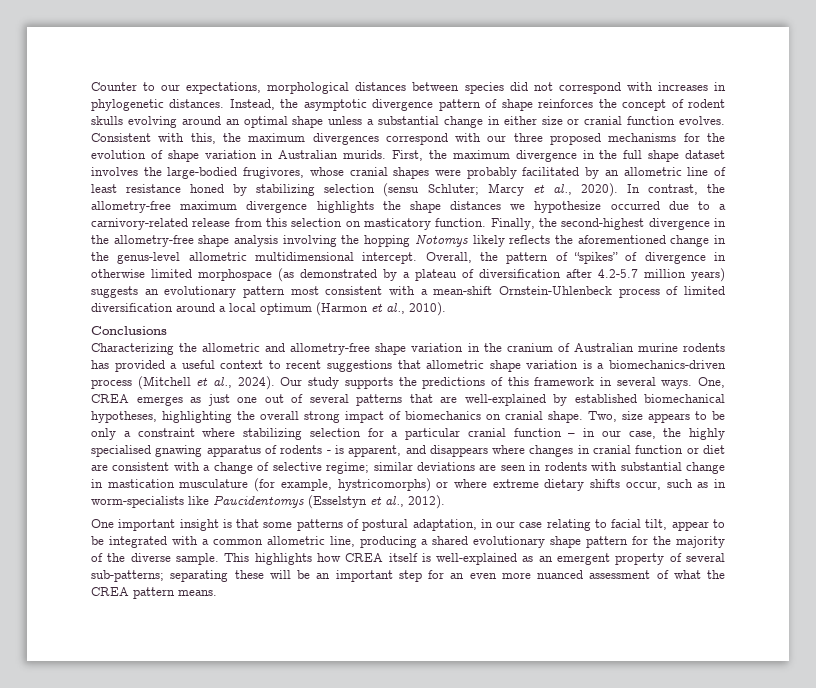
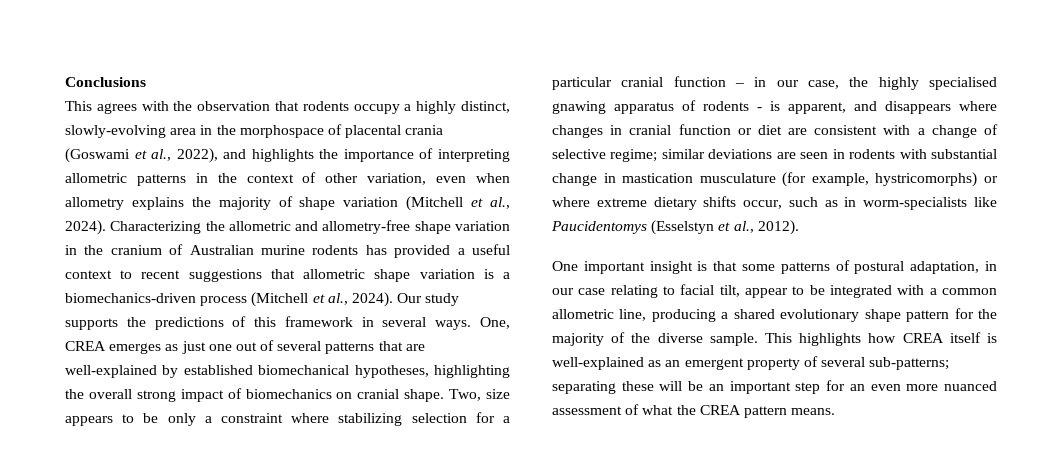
- Counter to our expectations, morphological distances between species did not correspond with increases in phylogenetic distances. Instead, the asymptotic divergence pattern of shape reinforces the concept of rodent skulls evolving around an optimal shape unless a substantial change in either size or cranial function evolves. Consistent with this, the maximum divergences correspond with our three proposed mechanisms for the evolution of shape variation in Australian murids. First, the maximum divergence in the full shape dataset involves the large-bodied frugivores, whose cranial shapes were probably facilitated by an allometric line of least resistance honed by stabilizing selection (sensu Schluter; Marcy et al., 2020). In contrast, the allometry-free maximum divergence highlights the shape distances we hypothesize occurred due to a carnivory-related release from this selection on masticatory function. Finally, the second-highest divergence in the allometry-free shape analysis involving the hopping Notomys likely reflects the aforementioned change in the genus-level allometric multidimensional intercept. Overall, the pattern of “spikes” of divergence in otherwise limited morphospace (as demonstrated by a plateau of diversification after 4.2-5.7 million years) suggests an evolutionary pattern most consistent with a mean-shift Ornstein-Uhlenbeck process of limited diversification around a local optimum (Harmon et al., 2010).
  Conclusions
- Characterizing the allometric and allometry-free shape variation in the cranium of Australian murine rodents has provided a useful context to recent suggestions that allometric shape variation is a biomechanics-driven process (Mitchell et al., 2024).
+ This agrees with the observation that rodents occupy a highly distinct, slowly-evolving area in the morphospace of placental crania (Goswami et al., 2022), and highlights the importance of interpreting allometric patterns in the context of other variation, even when allometry explains the majority of shape variation (Mitchell et al., 2024). Characterizing the allometric and allometry-free shape variation in the cranium of Australian murine rodents has provided a useful context to recent suggestions that allometric shape variation is a biomechanics-driven process (Mitchell et al., 2024).

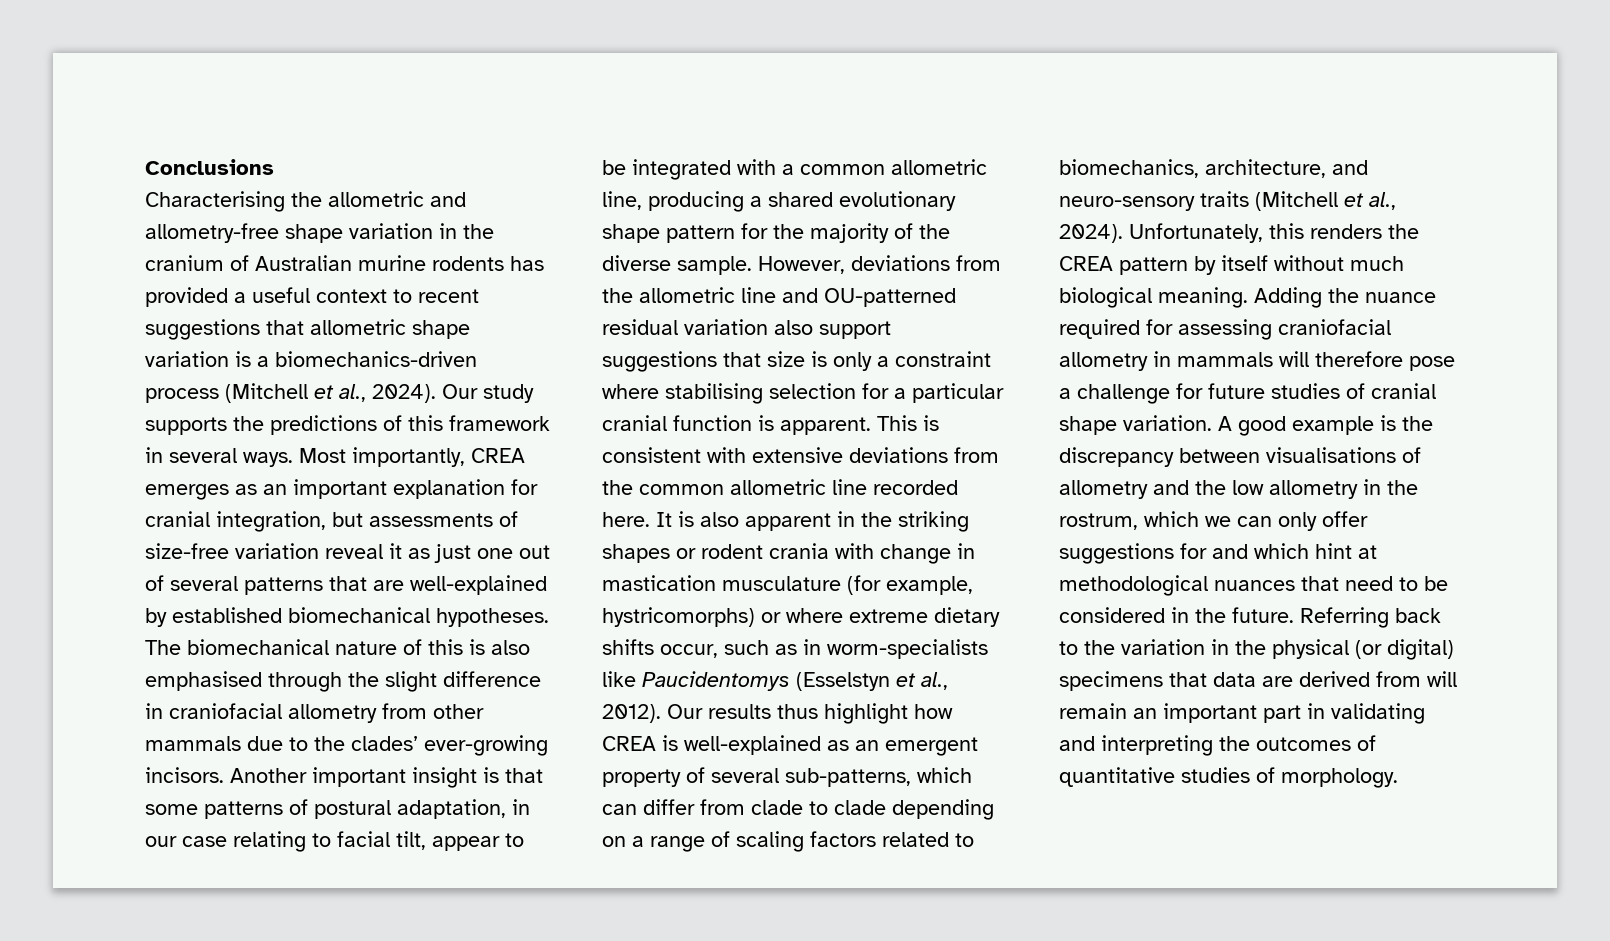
- This agrees with the observation that rodents occupy a highly distinct, slowly-evolving area in the morphospace of placental crania (Goswami et al., 2022), and highlights the importance of interpreting allometric patterns in the context of other variation, even when allometry explains the majority of shape variation (Mitchell et al., 2024). Characterizing the allometric and allometry-free shape variation in the cranium of Australian murine rodents has provided a useful context to recent suggestions that allometric shape variation is a biomechanics-driven process (Mitchell et al., 2024).
+ Characterising the allometric and allometry-free shape variation in the cranium of Australian murine rodents has provided a useful context to recent suggestions that allometric shape variation is a biomechanics-driven process (Mitchell et al., 2024).
- One, CREA emerges as just one out of several patterns that are well-explained by established biomechanical hypotheses, highlighting the overall strong impact of biomechanics on cranial shape. Two, size appears to be only a constraint where stabilizing selection for a particular cranial function – in our case, the highly specialised gnawing apparatus of rodents - is apparent, and disappears where changes in cranial function or diet are consistent with a change of selective regime; similar deviations are seen in rodents with substantial change in mastication musculature (for example, hystricomorphs) or where extreme dietary shifts occur, such as in worm-specialists like Paucidentomys (Esselstyn et al., 2012).
- One important insight is that some patterns of postural adaptation, in our case relating to facial tilt, appear to be integrated with a common allometric line, producing a shared evolutionary shape pattern for the majority of the diverse sample.
+ Most importantly, CREA emerges as an important explanation for cranial integration, but assessments of size-free variation reveal it as just one out of several patterns that are well-explained by established biomechanical hypotheses. The biomechanical nature of this is also emphasised through the slight difference in craniofacial allometry from other mammals due to the clades’ ever-growing incisors. Another important insight is that some patterns of postural adaptation, in our case relating to facial tilt, appear to be integrated with a common allometric line, producing a shared evolutionary shape pattern for the majority of the diverse sample.
- This highlights how CREA itself is well-explained as an emergent property of several sub-patterns; separating these will be an important step for an even more nuanced assessment of what the CREA pattern means.
+ However, deviations from the allometric line and OU-patterned residual variation also support suggestions that size is only a constraint where stabilising selection for a particular cranial function is apparent. This is consistent with extensive deviations from the common allometric line recorded here. It is also apparent in the striking shapes or rodent crania with change in mastication musculature (for example, hystricomorphs) or where extreme dietary shifts occur, such as in worm-specialists like Paucidentomys (Esselstyn et al., 2012). Our results thus highlight how CREA is well-explained as an emergent property of several sub-patterns, which can differ from clade to clade depending on a range of scaling factors related to biomechanics, architecture, and neuro-sensory traits (Mitchell et al., 2024). Unfortunately, this renders the CREA pattern by itself without much biological meaning. Adding the nuance required for assessing craniofacial allometry in mammals will therefore pose a challenge for future studies of cranial shape variation. A good example is the discrepancy between visualisations of allometry and the low allometry in the rostrum, which we can only offer suggestions for and which hint at methodological nuances that need to be considered in the future. Referring back to the variation in the physical (or digital) specimens that data are derived from will remain an important part in validating and interpreting the outcomes of quantitative studies of morphology.

